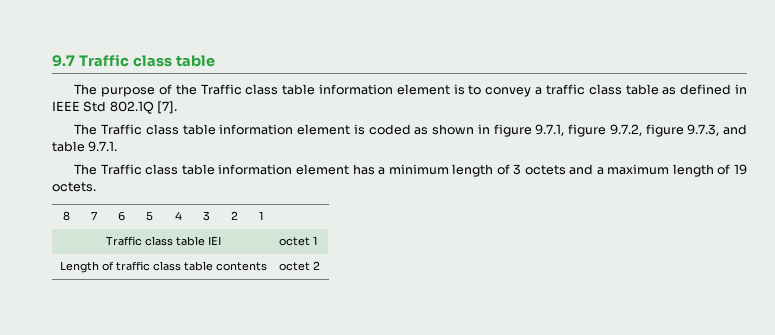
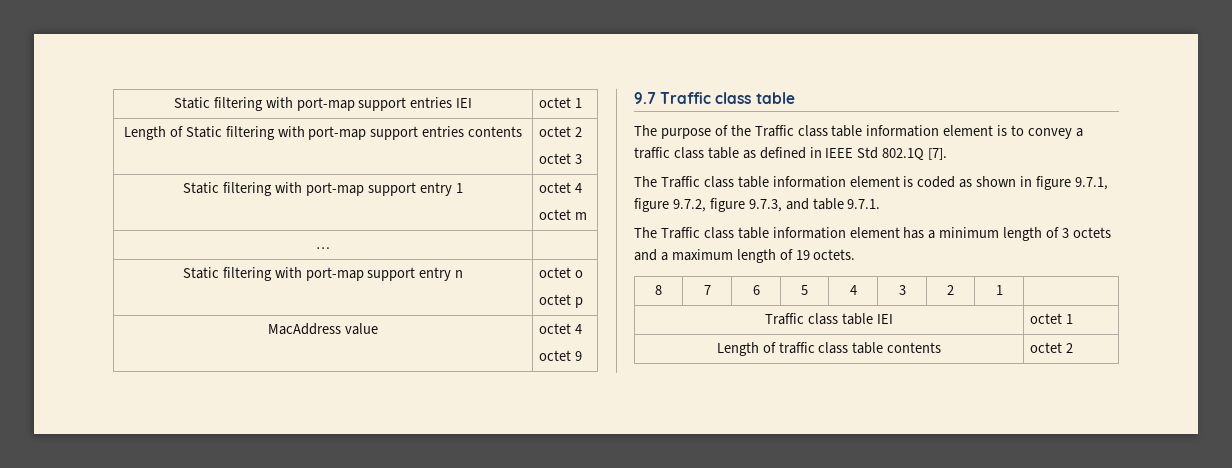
+ Static filtering with port-map support entries IEI | octet 1
+ Length of Static filtering with port-map support entries contents | octet 2
+ octet 3
+ Static filtering with port-map support entry 1 | octet 4
+ octet m
+ … |
+ Static filtering with port-map support entry n | octet o
+ octet p
+ MacAddress value | octet 4
+ octet 9

